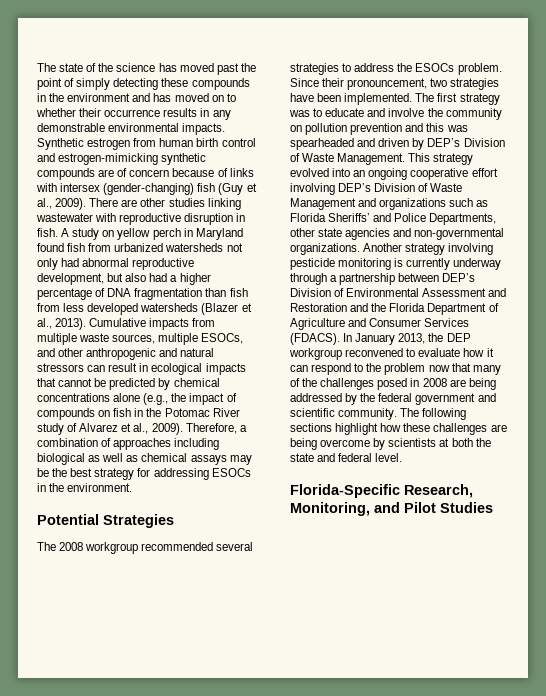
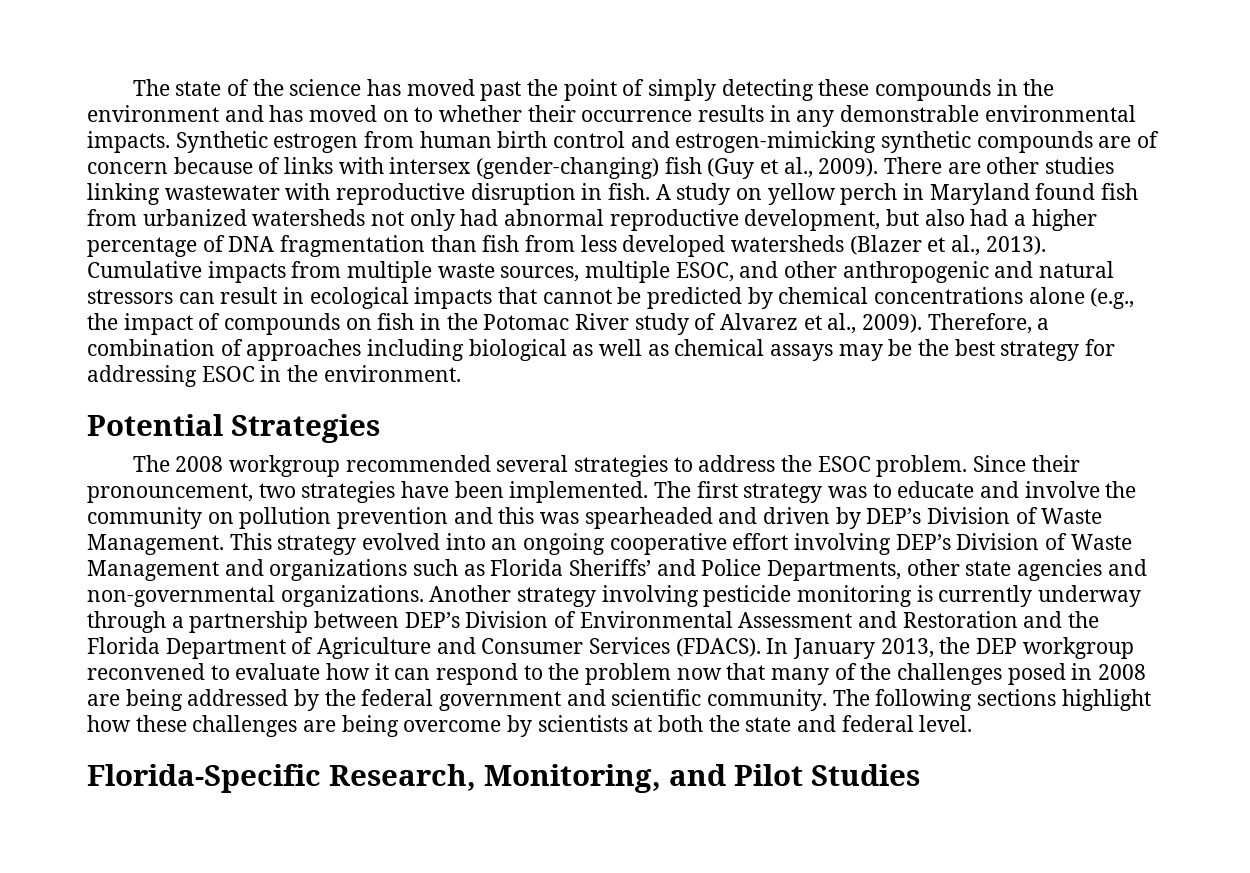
- Cumulative impacts from multiple waste sources, multiple ESOCs, and other anthropogenic and natural stressors can result in ecological impacts that cannot be predicted by chemical concentrations alone (e.g., the impact of compounds on fish in the Potomac River study of Alvarez et al., 2009).
+ Cumulative impacts from multiple waste sources, multiple ESOC, and other anthropogenic and natural stressors can result in ecological impacts that cannot be predicted by chemical concentrations alone (e.g., the impact of compounds on fish in the Potomac River study of Alvarez et al., 2009).
- Therefore, a combination of approaches including biological as well as chemical assays may be the best strategy for addressing ESOCs in the environment.
+ Therefore, a combination of approaches including biological as well as chemical assays may be the best strategy for addressing ESOC in the environment.
- The 2008 workgroup recommended several strategies to address the ESOCs problem.
+ The 2008 workgroup recommended several strategies to address the ESOC problem.

